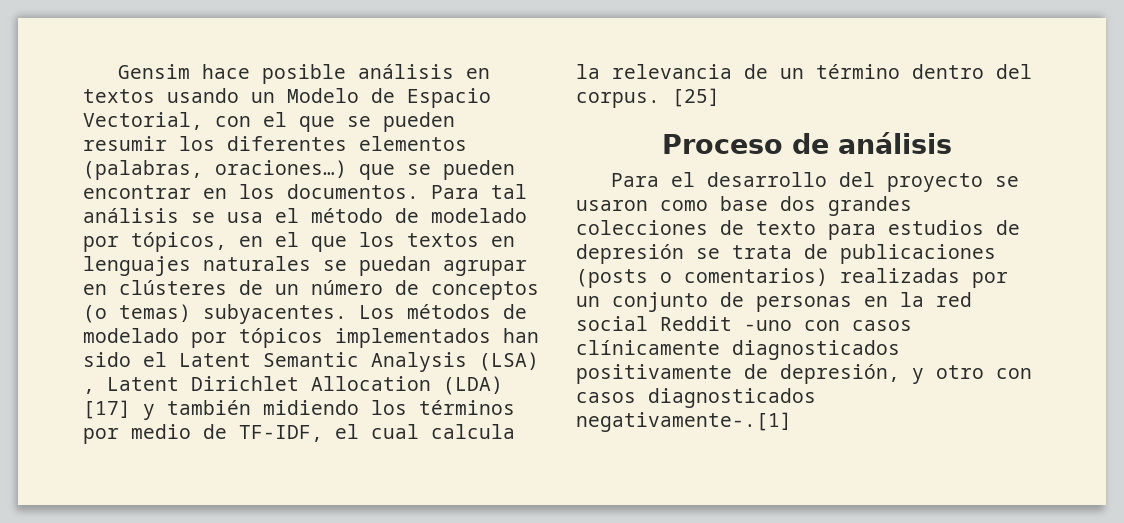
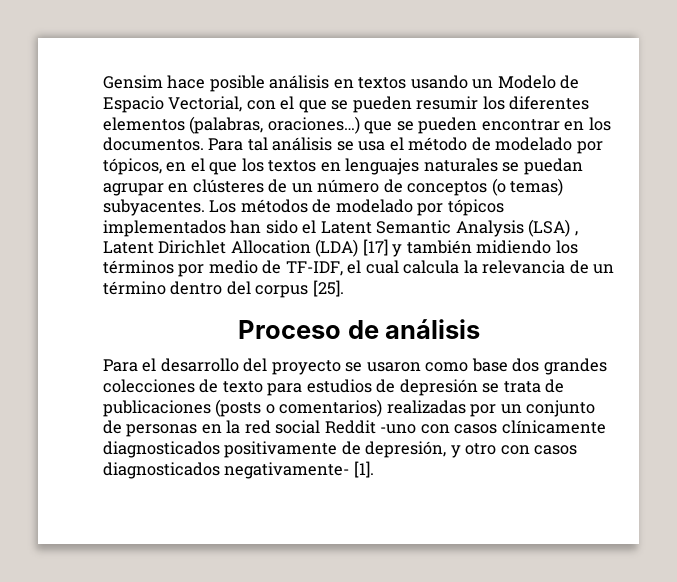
- Los métodos de modelado por tópicos implementados han sido el Latent Semantic Analysis (LSA) , Latent Dirichlet Allocation (LDA) [17] y también midiendo los términos por medio de TF-IDF, el cual calcula la relevancia de un término dentro del corpus. [25]
+ Los métodos de modelado por tópicos implementados han sido el Latent Semantic Analysis (LSA) , Latent Dirichlet Allocation (LDA) [17] y también midiendo los términos por medio de TF-IDF, el cual calcula la relevancia de un término dentro del corpus [25].
- Para el desarrollo del proyecto se usaron como base dos grandes colecciones de texto para estudios de depresión se trata de publicaciones (posts o comentarios) realizadas por un conjunto de personas en la red social Reddit -uno con casos clínicamente diagnosticados positivamente de depresión, y otro con casos diagnosticados negativamente-.[1]
+ Para el desarrollo del proyecto se usaron como base dos grandes colecciones de texto para estudios de depresión se trata de publicaciones (posts o comentarios) realizadas por un conjunto de personas en la red social Reddit -uno con casos clínicamente diagnosticados positivamente de depresión, y otro con casos diagnosticados negativamente- [1].

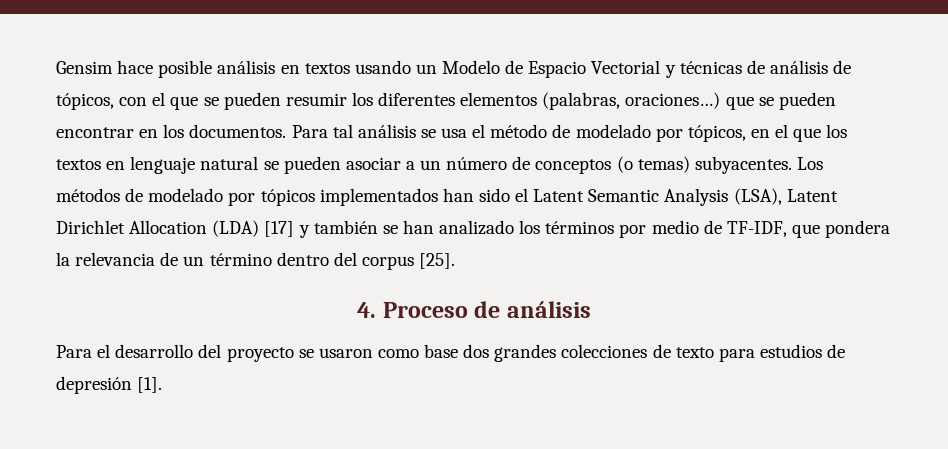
- Gensim hace posible análisis en textos usando un Modelo de Espacio Vectorial, con el que se pueden resumir los diferentes elementos (palabras, oraciones…) que se pueden encontrar en los documentos.
+ Gensim hace posible análisis en textos usando un Modelo de Espacio Vectorial y técnicas de análisis de tópicos, con el que se pueden resumir los diferentes elementos (palabras, oraciones…) que se pueden encontrar en los documentos.
- Para tal análisis se usa el método de modelado por tópicos, en el que los textos en lenguajes naturales se puedan agrupar en clústeres de un número de conceptos (o temas) subyacentes.
+ Para tal análisis se usa el método de modelado por tópicos, en el que los textos en lenguaje natural se pueden asociar a un número de conceptos (o temas) subyacentes.
- Los métodos de modelado por tópicos implementados han sido el Latent Semantic Analysis (LSA) , Latent Dirichlet Allocation (LDA) [17] y también midiendo los términos por medio de TF-IDF, el cual calcula la relevancia de un término dentro del corpus [25].
+ Los métodos de modelado por tópicos implementados han sido el Latent Semantic Analysis (LSA), Latent Dirichlet Allocation (LDA) [17] y también se han analizado los términos por medio de TF-IDF, que pondera la relevancia de un término dentro del corpus [25].
- Proceso de análisis
+ 4. Proceso de análisis
- Para el desarrollo del proyecto se usaron como base dos grandes colecciones de texto para estudios de depresión se trata de publicaciones (posts o comentarios) realizadas por un conjunto de personas en la red social Reddit -uno con casos clínicamente diagnosticados positivamente de depresión, y otro con casos diagnosticados negativamente- [1].
+ Para el desarrollo del proyecto se usaron como base dos grandes colecciones de texto para estudios de depresión [1].

